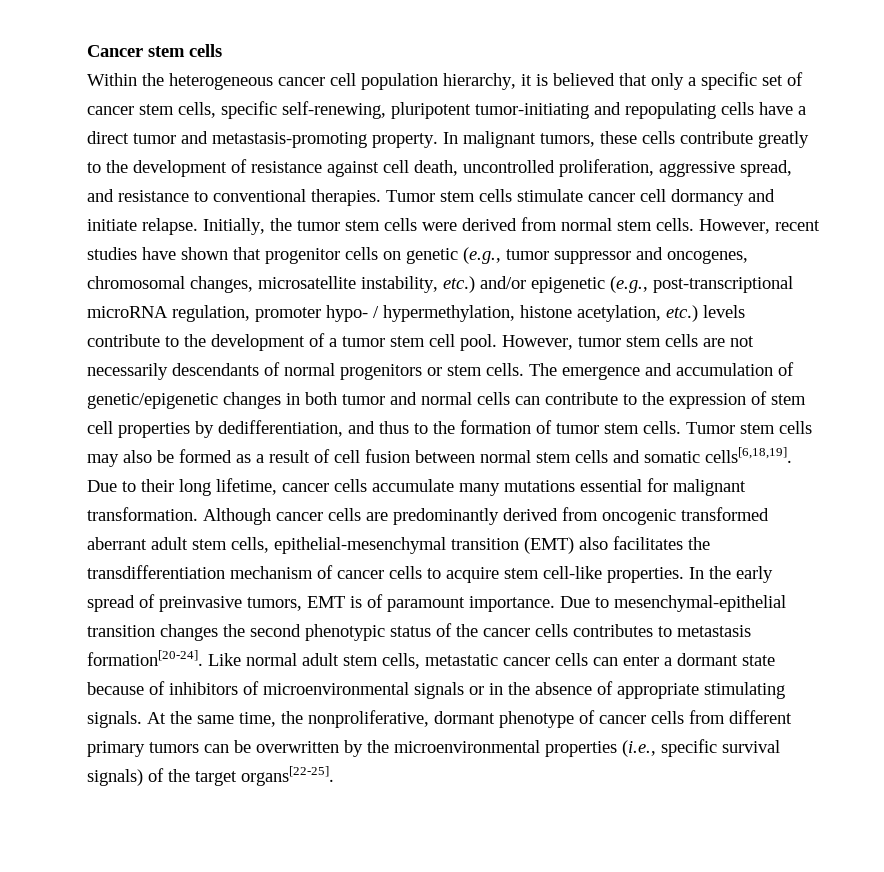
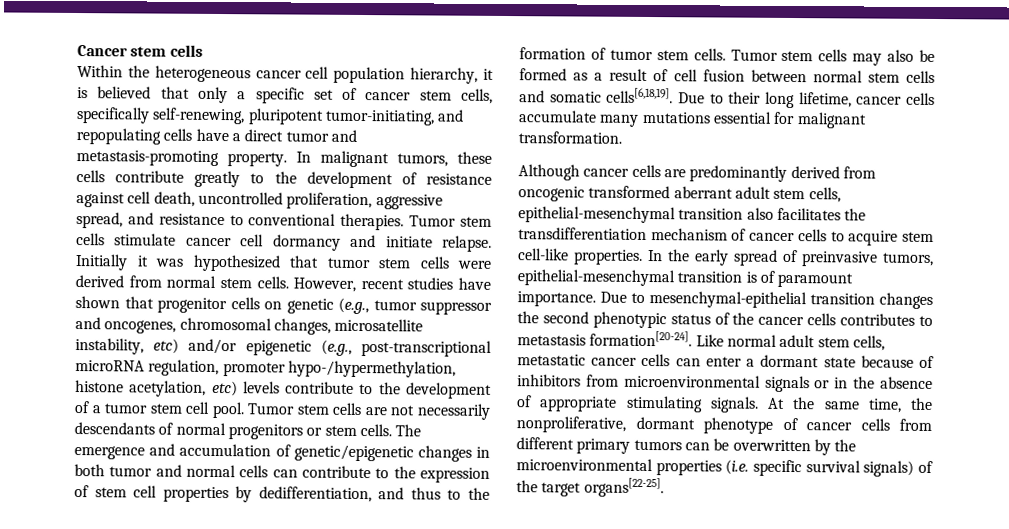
- Within the heterogeneous cancer cell population hierarchy, it is believed that only a specific set of cancer stem cells, specific self-renewing, pluripotent tumor-initiating and repopulating cells have a direct tumor and metastasis-promoting property.
+ Within the heterogeneous cancer cell population hierarchy, it is believed that only a specific set of cancer stem cells, specifically self-renewing, pluripotent tumor-initiating, and repopulating cells have a direct tumor and metastasis-promoting property.
- Initially, the tumor stem cells were derived from normal stem cells.
+ Initially it was hypothesized that tumor stem cells were derived from normal stem cells.
- However, recent studies have shown that progenitor cells on genetic (e.g., tumor suppressor and oncogenes, chromosomal changes, microsatellite instability, etc.) and/or epigenetic (e.g., post-transcriptional microRNA regulation, promoter hypo- / hypermethylation, histone acetylation, etc.) levels contribute to the development of a tumor stem cell pool.
+ However, recent studies have shown that progenitor cells on genetic (e.g., tumor suppressor and oncogenes, chromosomal changes, microsatellite instability, etc) and/or epigenetic (e.g., post-transcriptional microRNA regulation, promoter hypo-/hypermethylation, histone acetylation, etc) levels contribute to the development of a tumor stem cell pool.
- However, tumor stem cells are not necessarily descendants of normal progenitors or stem cells.
+ Tumor stem cells are not necessarily descendants of normal progenitors or stem cells.
- Due to their long lifetime, cancer cells accumulate many mutations essential for malignant transformation. Although cancer cells are predominantly derived from oncogenic transformed aberrant adult stem cells, epithelial-mesenchymal transition (EMT) also facilitates the transdifferentiation mechanism of cancer cells to acquire stem cell-like properties.
+ Due to their long lifetime, cancer cells accumulate many mutations essential for malignant transformation.
+ Although cancer cells are predominantly derived from oncogenic transformed aberrant adult stem cells, epithelial-mesenchymal transition also facilitates the transdifferentiation mechanism of cancer cells to acquire stem cell-like properties.
- In the early spread of preinvasive tumors, EMT is of paramount importance.
+ In the early spread of preinvasive tumors, epithelial-mesenchymal transition is of paramount importance.
- Like normal adult stem cells, metastatic cancer cells can enter a dormant state because of inhibitors of microenvironmental signals or in the absence of appropriate stimulating signals.
+ Like normal adult stem cells, metastatic cancer cells can enter a dormant state because of inhibitors from microenvironmental signals or in the absence of appropriate stimulating signals.
- At the same time, the nonproliferative, dormant phenotype of cancer cells from different primary tumors can be overwritten by the microenvironmental properties (i.e., specific survival signals) of the target organs[22-25].
+ At the same time, the nonproliferative, dormant phenotype of cancer cells from different primary tumors can be overwritten by the microenvironmental properties (i.e. specific survival signals) of the target organs[22-25].

